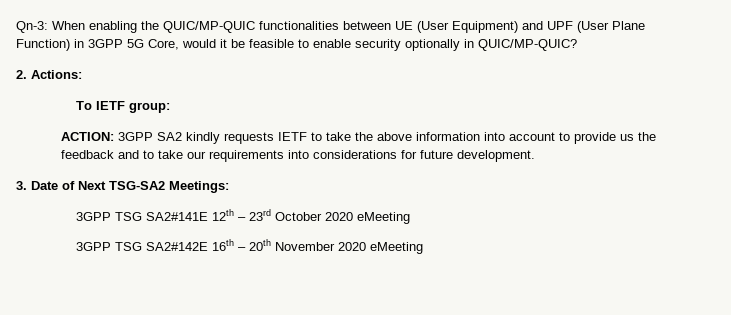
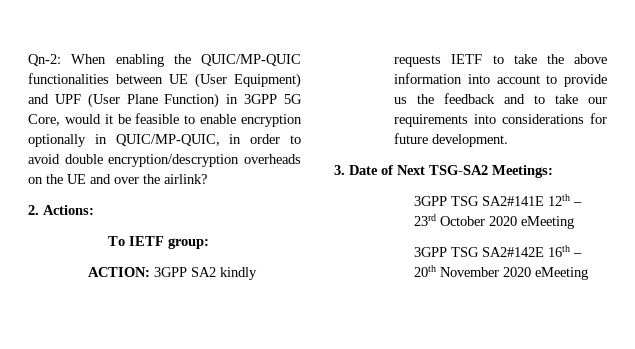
- Qn-3: When enabling the QUIC/MP-QUIC functionalities between UE (User Equipment) and UPF (User Plane Function) in 3GPP 5G Core, would it be feasible to enable security optionally in QUIC/MP-QUIC?
+ Qn-2: When enabling the QUIC/MP-QUIC functionalities between UE (User Equipment) and UPF (User Plane Function) in 3GPP 5G Core, would it be feasible to enable encryption optionally in QUIC/MP-QUIC, in order to avoid double encryption/descryption overheads on the UE and over the airlink?

